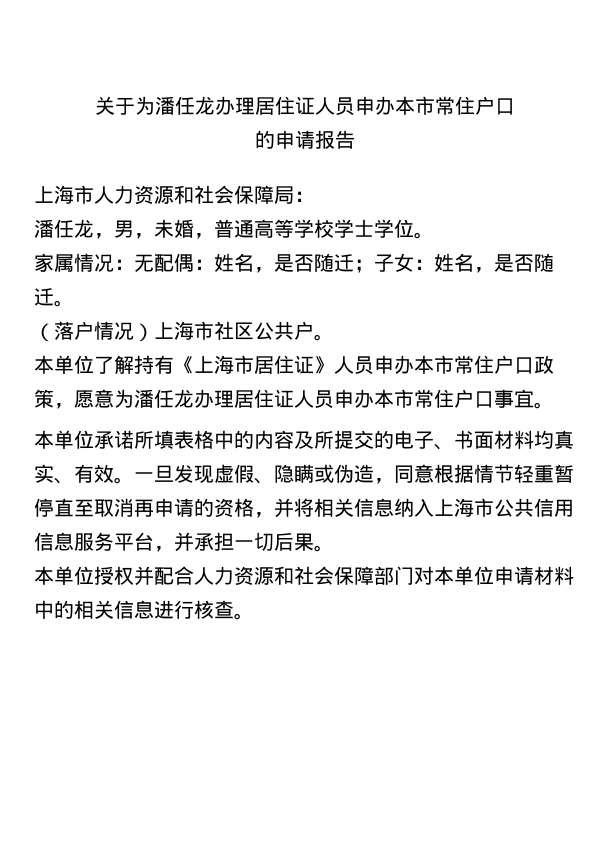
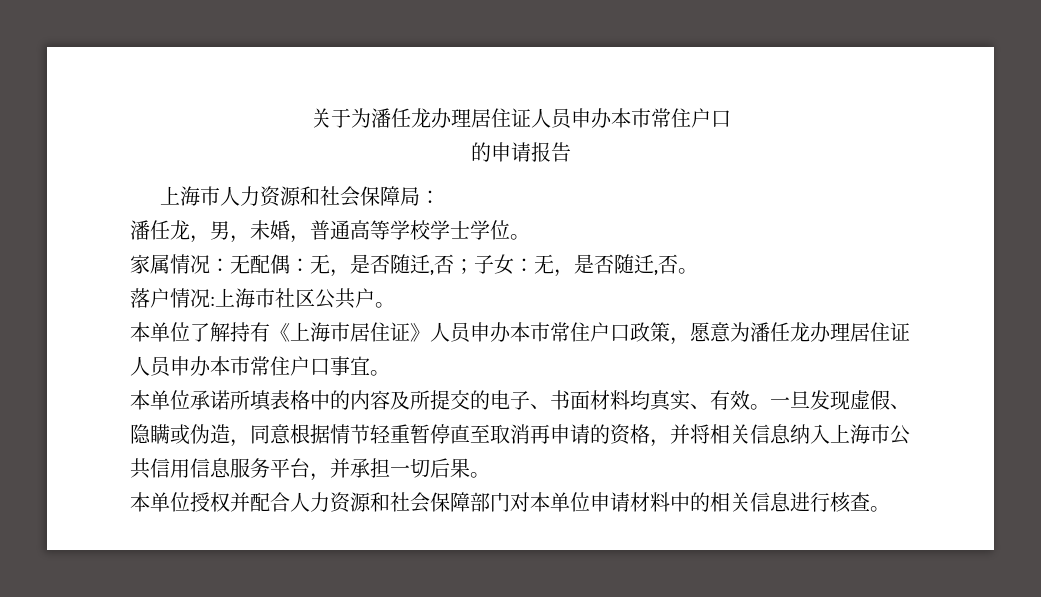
- 家属情况：无配偶：姓名，是否随迁；子女：姓名，是否随迁。
- （落户情况）上海市社区公共户。
+ 家属情况：无配偶：无，是否随迁,否；子女：无，是否随迁,否。
+ 落户情况:上海市社区公共户。

